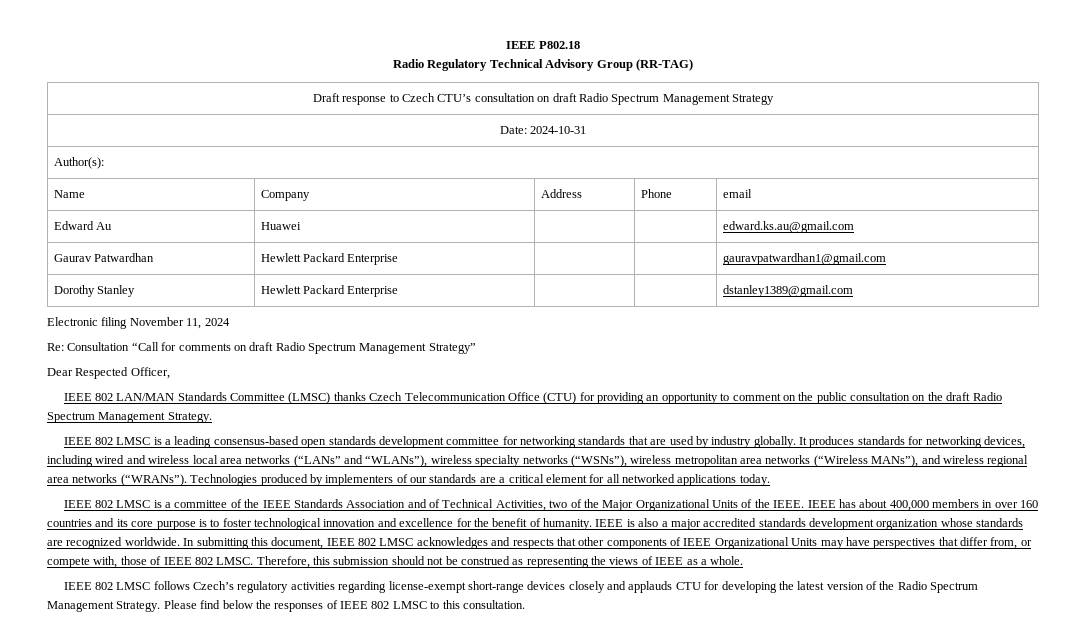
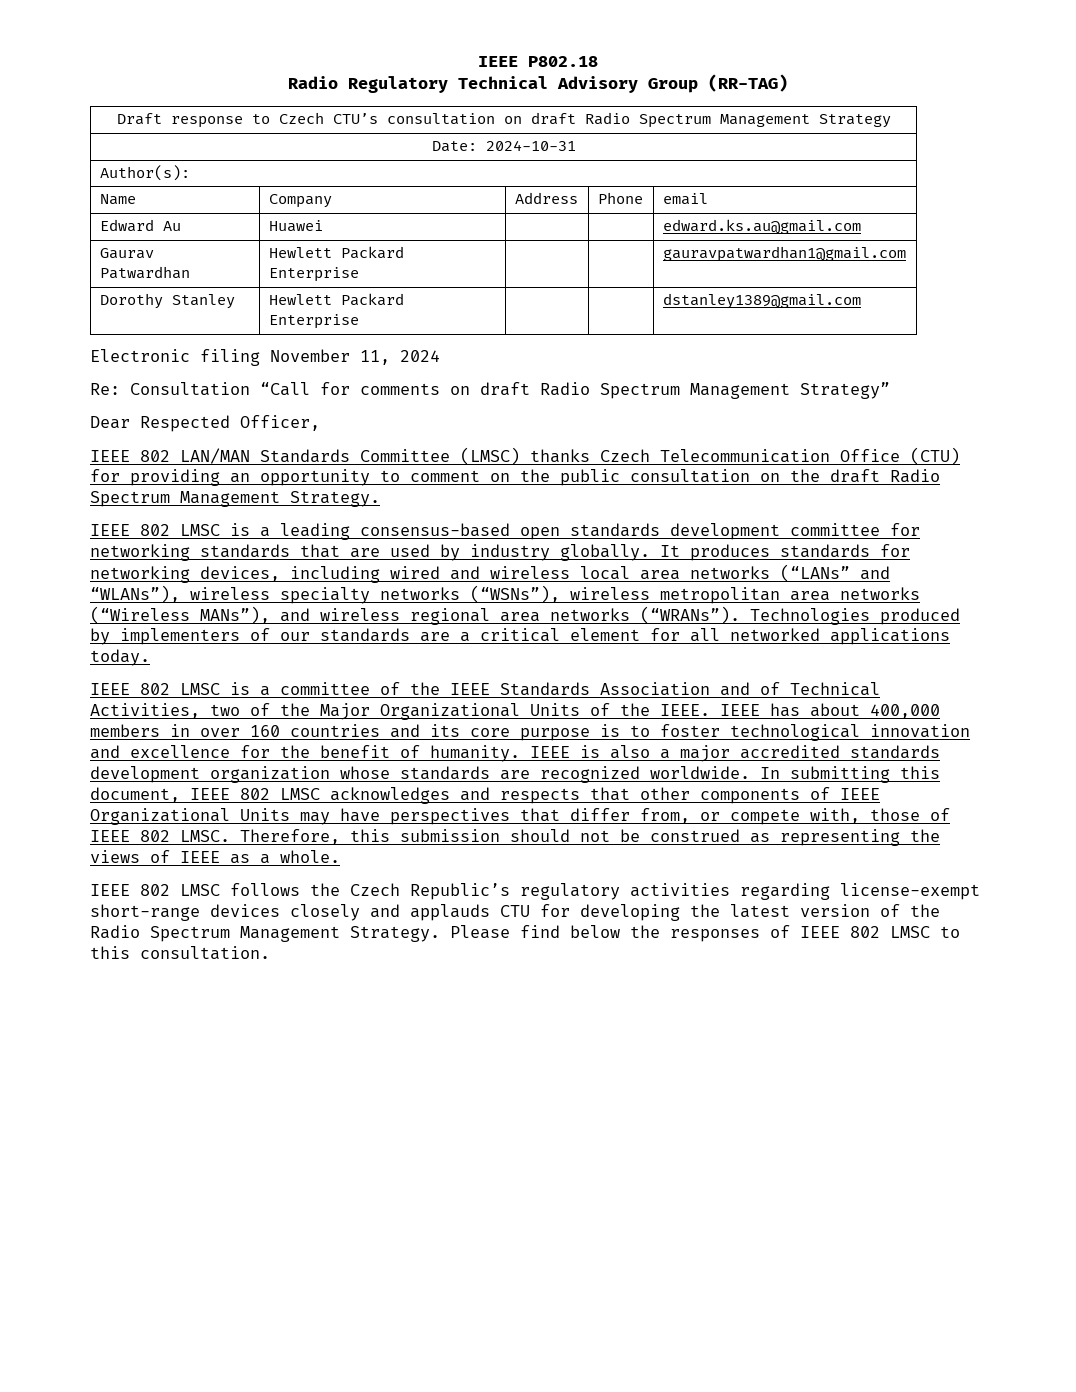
- IEEE 802 LMSC follows Czech’s regulatory activities regarding license-exempt short-range devices closely and applauds CTU for developing the latest version of the Radio Spectrum Management Strategy.
+ IEEE 802 LMSC follows the Czech Republic’s regulatory activities regarding license-exempt short-range devices closely and applauds CTU for developing the latest version of the Radio Spectrum Management Strategy.

